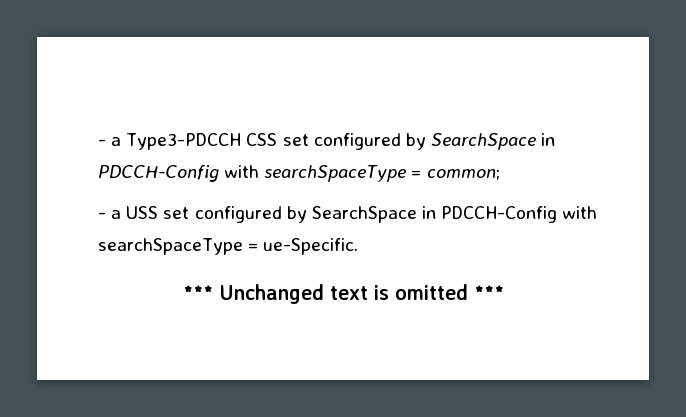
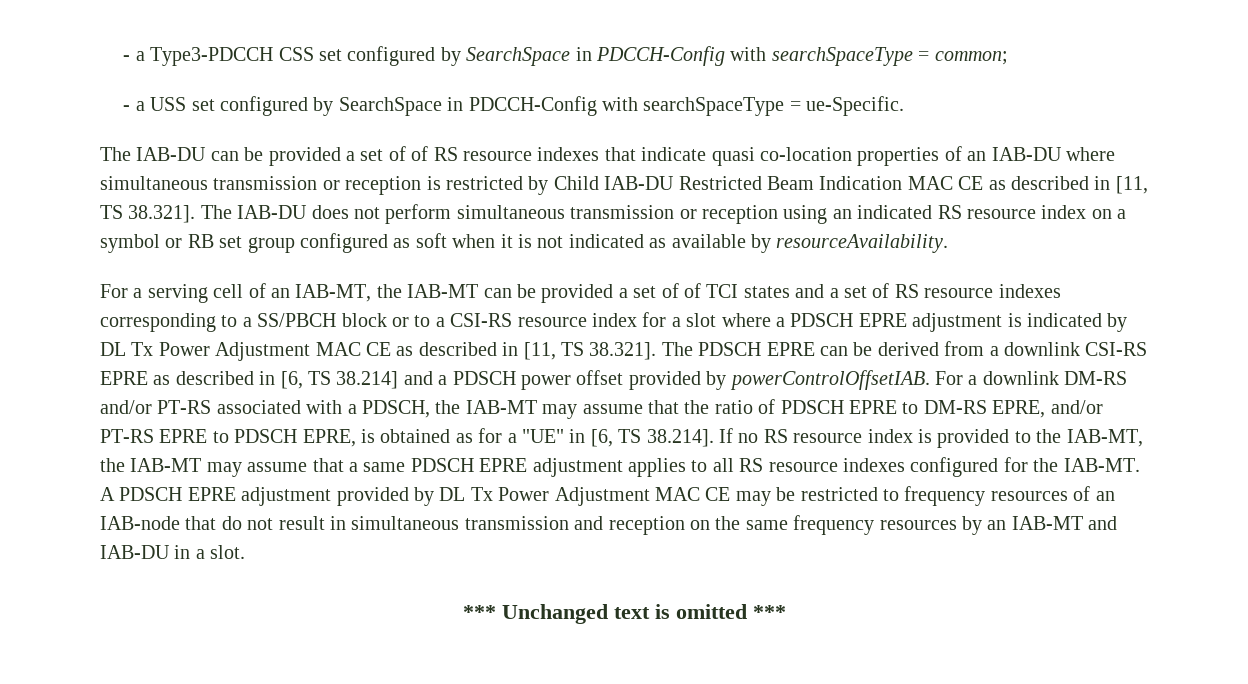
+ The IAB-DU can be provided a set of of RS resource indexes that indicate quasi co-location properties of an IAB-DU where simultaneous transmission or reception is restricted by Child IAB-DU Restricted Beam Indication MAC CE as described in [11, TS 38.321]. The IAB-DU does not perform simultaneous transmission or reception using an indicated RS resource index on a symbol or RB set group configured as soft when it is not indicated as available by resourceAvailability.
+ For a serving cell of an IAB-MT, the IAB-MT can be provided a set of of TCI states and a set of RS resource indexes corresponding to a SS/PBCH block or to a CSI-RS resource index for a slot where a PDSCH EPRE adjustment is indicated by DL Tx Power Adjustment MAC CE as described in [11, TS 38.321]. The PDSCH EPRE can be derived from a downlink CSI-RS EPRE as described in [6, TS 38.214] and a PDSCH power offset provided by powerControlOffsetIAB. For a downlink DM-RS and/or PT-RS associated with a PDSCH, the IAB-MT may assume that the ratio of PDSCH EPRE to DM-RS EPRE, and/or PT-RS EPRE to PDSCH EPRE, is obtained as for a "UE" in [6, TS 38.214]. If no RS resource index is provided to the IAB-MT, the IAB-MT may assume that a same PDSCH EPRE adjustment applies to all RS resource indexes configured for the IAB-MT. A PDSCH EPRE adjustment provided by DL Tx Power Adjustment MAC CE may be restricted to frequency resources of an IAB-node that do not result in simultaneous transmission and reception on the same frequency resources by an IAB-MT and IAB-DU in a slot.

